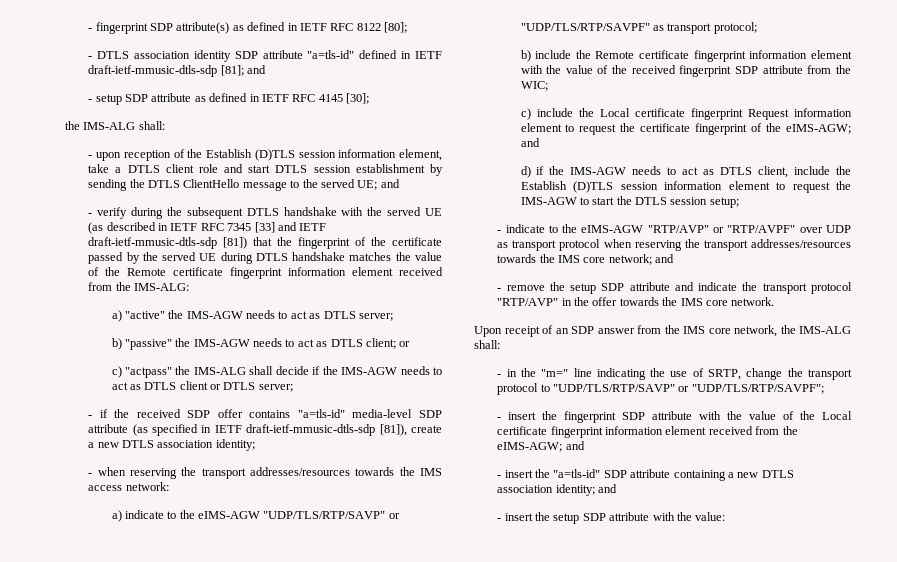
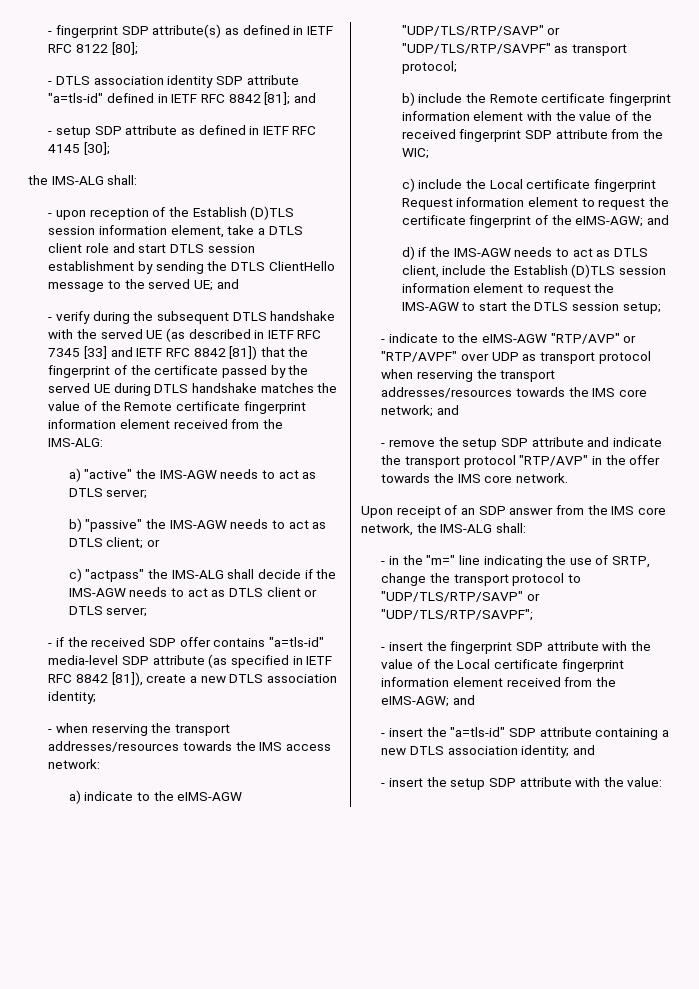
- - DTLS association identity SDP attribute "a=tls-id" defined in IETF draft-ietf-mmusic-dtls-sdp [81]; and
+ - DTLS association identity SDP attribute "a=tls-id" defined in IETF RFC 8842 [81]; and
- - verify during the subsequent DTLS handshake with the served UE (as described in IETF RFC 7345 [33] and IETF draft-ietf-mmusic-dtls-sdp [81]) that the fingerprint of the certificate passed by the served UE during DTLS handshake matches the value of the Remote certificate fingerprint information element received from the IMS-ALG:
+ - verify during the subsequent DTLS handshake with the served UE (as described in IETF RFC 7345 [33] and IETF RFC 8842 [81]) that the fingerprint of the certificate passed by the served UE during DTLS handshake matches the value of the Remote certificate fingerprint information element received from the IMS-ALG:
- - if the received SDP offer contains "a=tls-id" media-level SDP attribute (as specified in IETF draft-ietf-mmusic-dtls-sdp [81]), create a new DTLS association identity;
+ - if the received SDP offer contains "a=tls-id" media-level SDP attribute (as specified in IETF RFC 8842 [81]), create a new DTLS association identity;

